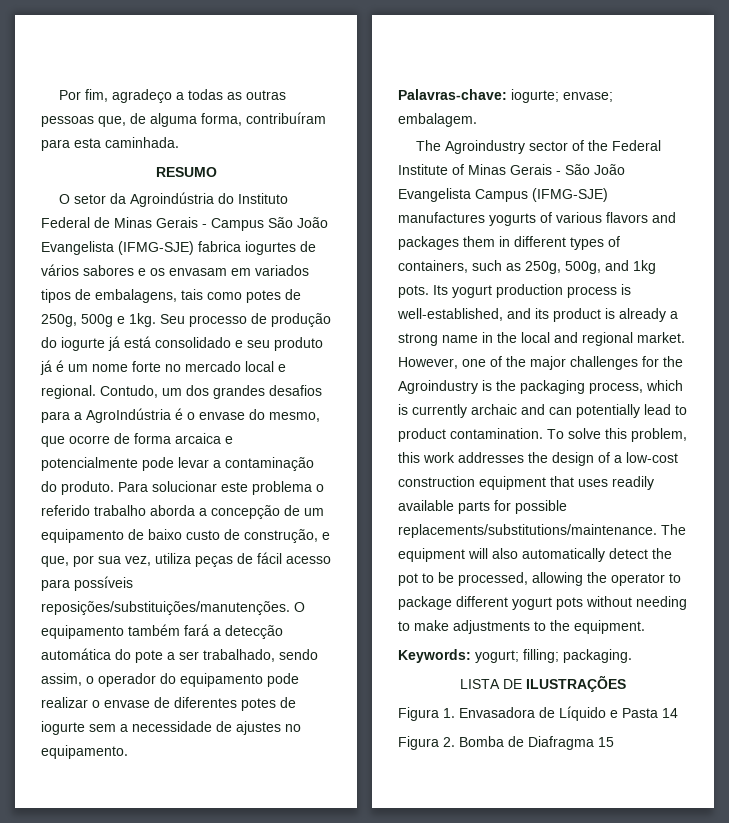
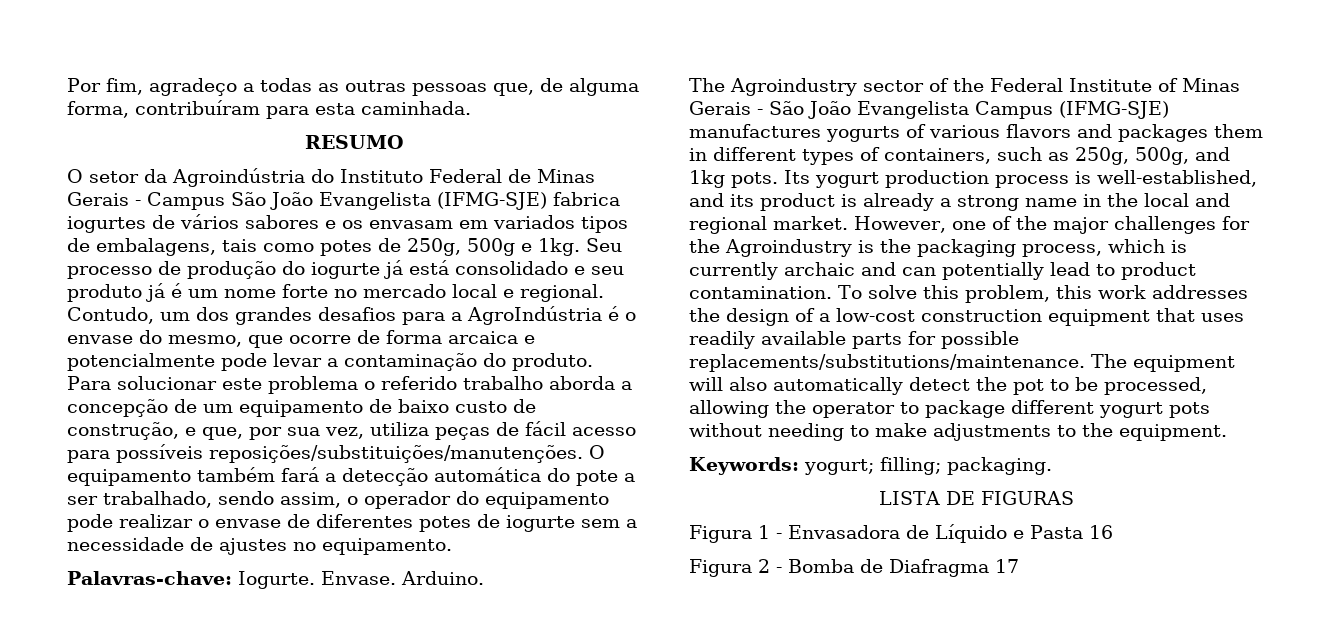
- Palavras-chave: iogurte; envase; embalagem.
+ Palavras-chave: Iogurte. Envase. Arduino.
- LISTA DE ILUSTRAÇÕES
- Figura 1. Envasadora de Líquido e Pasta 14
- Figura 2. Bomba de Diafragma 15
+ LISTA DE FIGURAS
+ Figura 1 - Envasadora de Líquido e Pasta 16
+ Figura 2 - Bomba de Diafragma 17

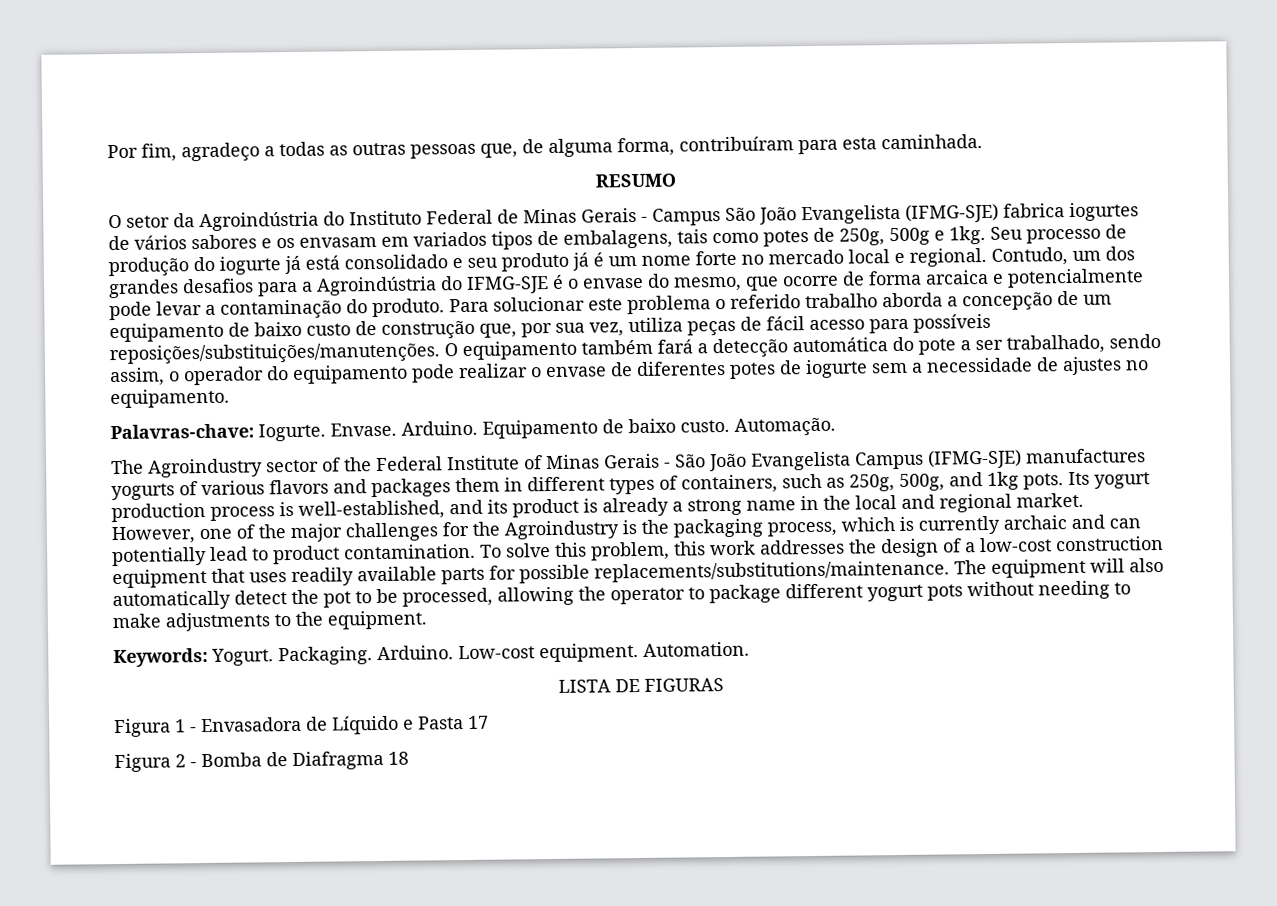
- Contudo, um dos grandes desafios para a AgroIndústria é o envase do mesmo, que ocorre de forma arcaica e potencialmente pode levar a contaminação do produto.
+ Contudo, um dos grandes desafios para a Agroindústria do IFMG-SJE é o envase do mesmo, que ocorre de forma arcaica e potencialmente pode levar a contaminação do produto.
- Para solucionar este problema o referido trabalho aborda a concepção de um equipamento de baixo custo de construção, e que, por sua vez, utiliza peças de fácil acesso para possíveis reposições/substituições/manutenções.
+ Para solucionar este problema o referido trabalho aborda a concepção de um equipamento de baixo custo de construção que, por sua vez, utiliza peças de fácil acesso para possíveis reposições/substituições/manutenções.
+ Equipamento de baixo custo. Automação.
- Keywords: yogurt; filling; packaging.
+ Keywords: Yogurt. Packaging. Arduino. Low-cost equipment. Automation.
- Figura 1 - Envasadora de Líquido e Pasta 16
+ Figura 1 - Envasadora de Líquido e Pasta 17
- Figura 2 - Bomba de Diafragma 17
+ Figura 2 - Bomba de Diafragma 18

